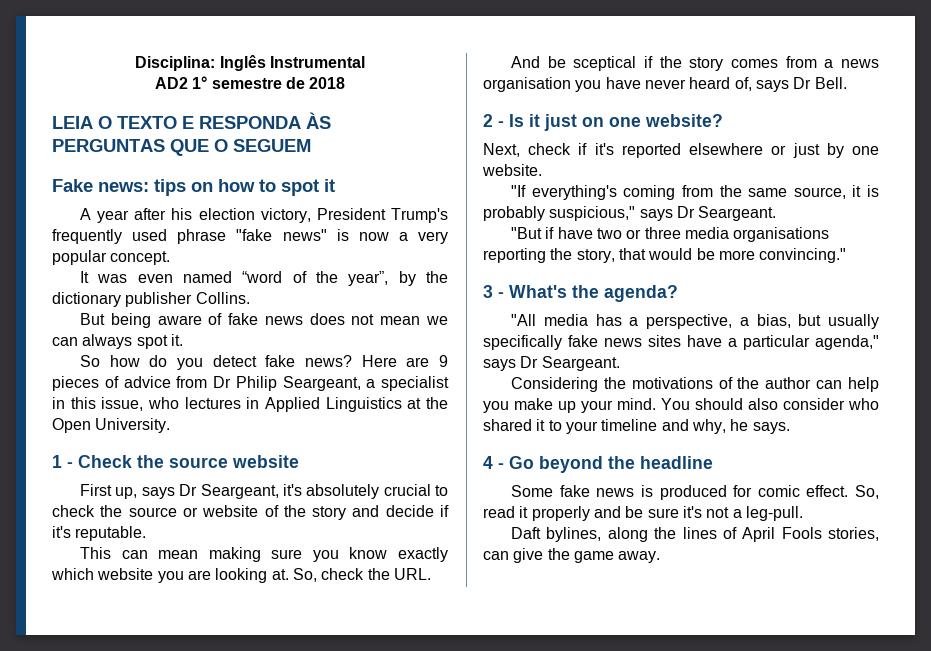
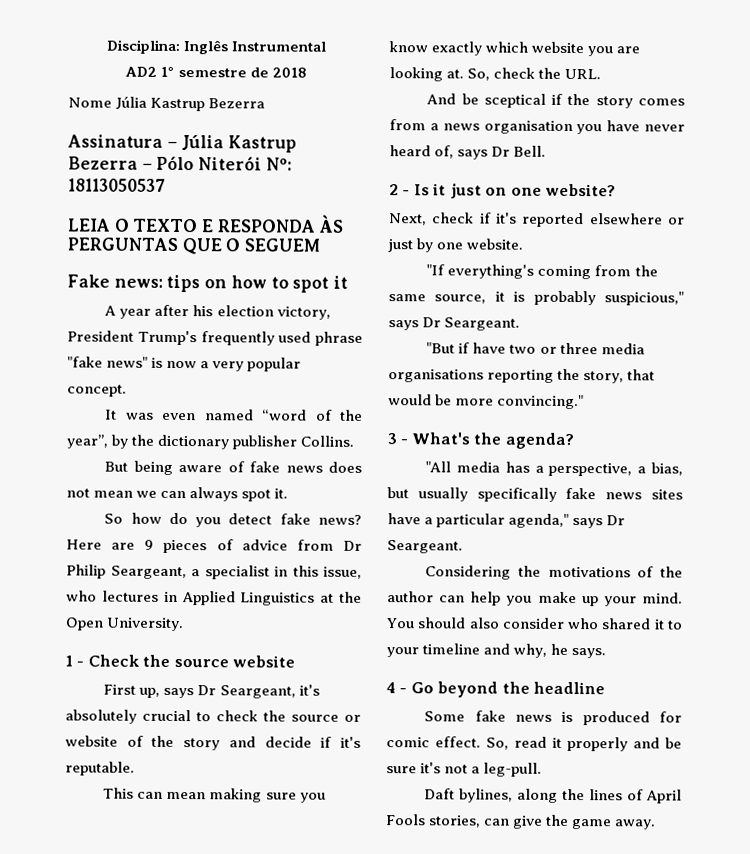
+ Nome Júlia Kastrup Bezerra
+ Assinatura – Júlia Kastrup Bezerra – Pólo Niterói Nº: 18113050537

